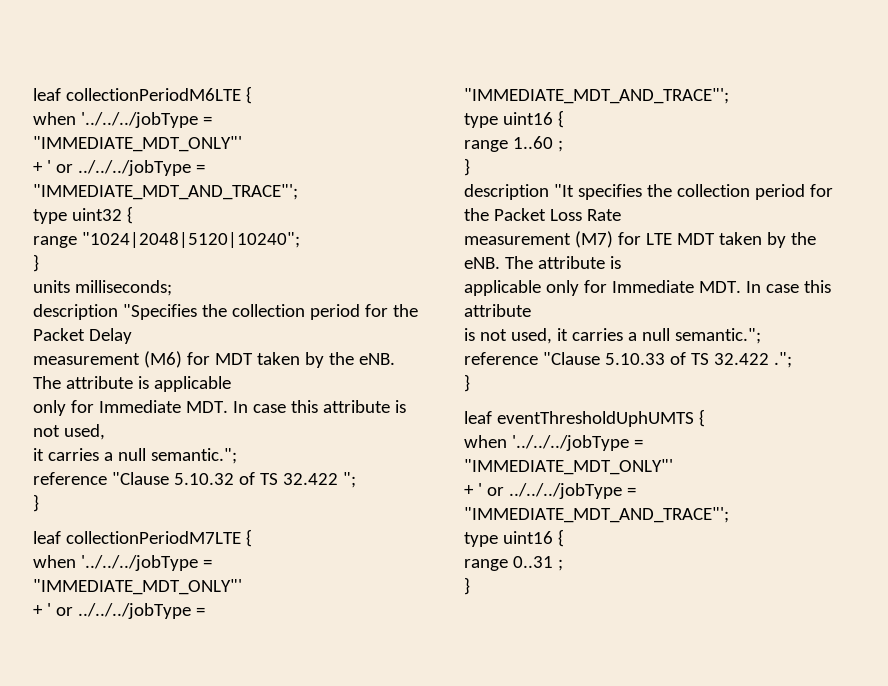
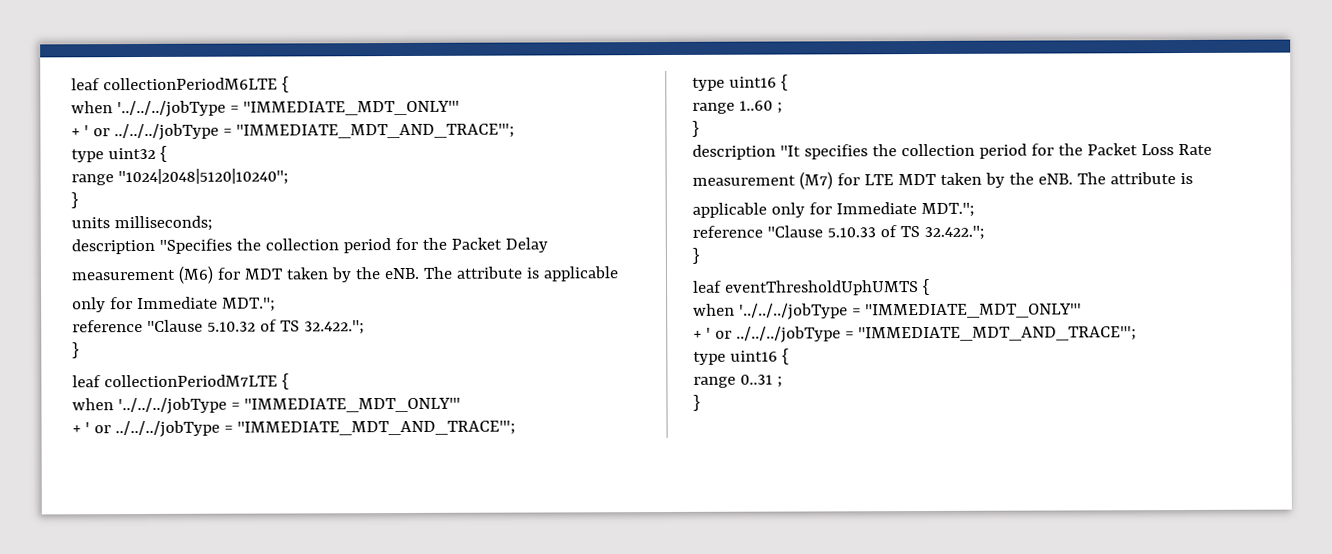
  The attribute is applicable
- only for Immediate MDT. In case this attribute is not used,
- it carries a null semantic.";
+ only for Immediate MDT.";
- reference "Clause 5.10.32 of TS 32.422 ";
+ reference "Clause 5.10.32 of TS 32.422.";
- applicable only for Immediate MDT. In case this attribute
- is not used, it carries a null semantic.";
+ applicable only for Immediate MDT.";
- reference "Clause 5.10.33 of TS 32.422 .";
+ reference "Clause 5.10.33 of TS 32.422.";

